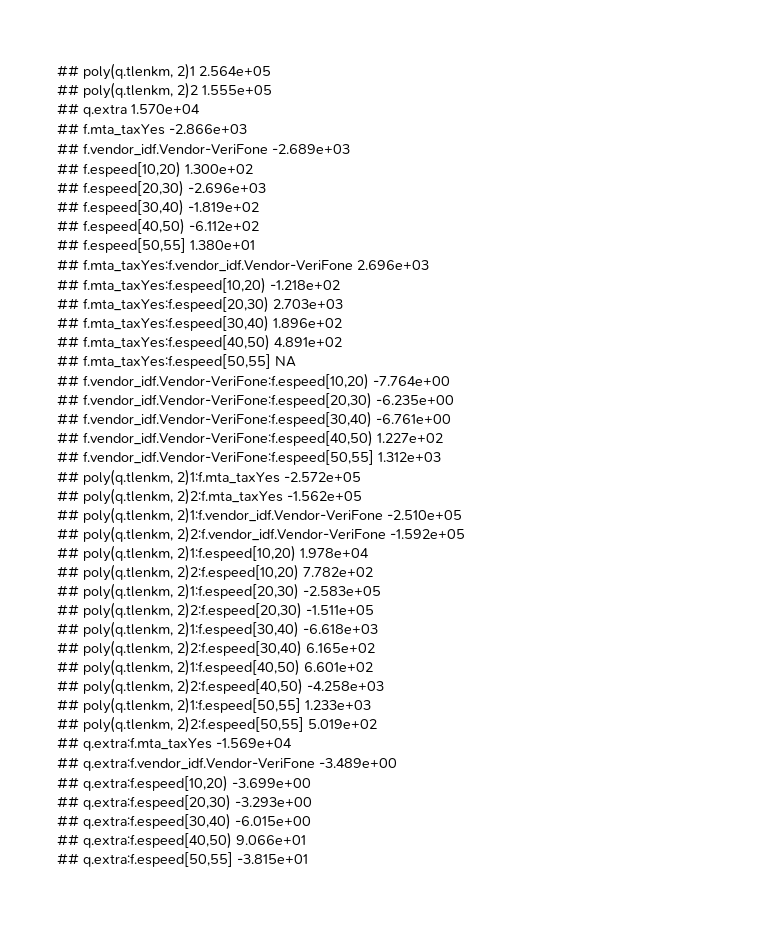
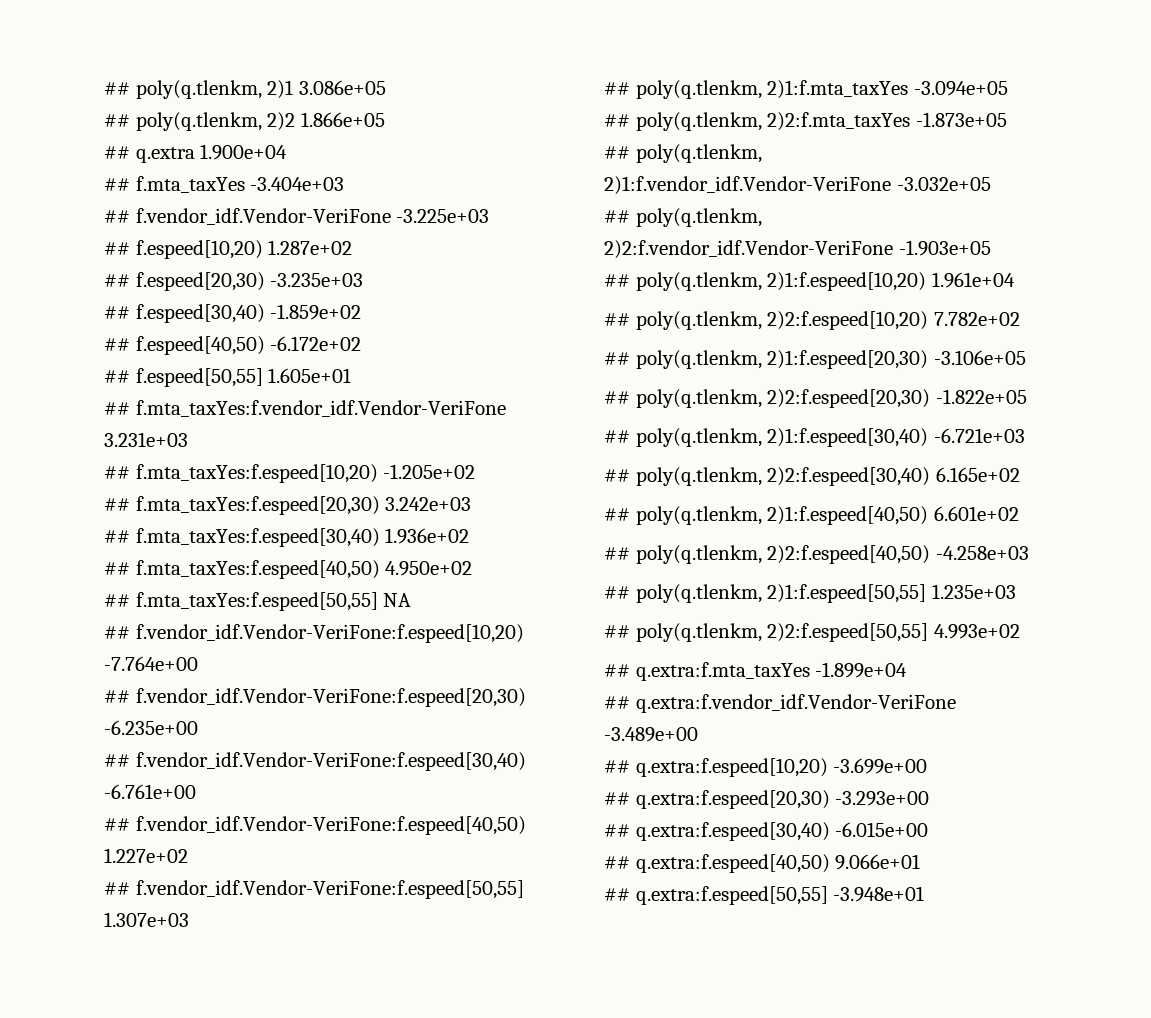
- ## poly(q.tlenkm, 2)1 2.564e+05
+ ## poly(q.tlenkm, 2)1 3.086e+05
- ## poly(q.tlenkm, 2)2 1.555e+05
+ ## poly(q.tlenkm, 2)2 1.866e+05
- ## q.extra 1.570e+04
+ ## q.extra 1.900e+04
- ## f.mta_taxYes -2.866e+03
+ ## f.mta_taxYes -3.404e+03
- ## f.vendor_idf.Vendor-VeriFone -2.689e+03
+ ## f.vendor_idf.Vendor-VeriFone -3.225e+03
- ## f.espeed[10,20) 1.300e+02
+ ## f.espeed[10,20) 1.287e+02
- ## f.espeed[20,30) -2.696e+03
+ ## f.espeed[20,30) -3.235e+03
- ## f.espeed[30,40) -1.819e+02
+ ## f.espeed[30,40) -1.859e+02
- ## f.espeed[40,50) -6.112e+02
+ ## f.espeed[40,50) -6.172e+02
- ## f.espeed[50,55] 1.380e+01
+ ## f.espeed[50,55] 1.605e+01
- ## f.mta_taxYes:f.vendor_idf.Vendor-VeriFone 2.696e+03
+ ## f.mta_taxYes:f.vendor_idf.Vendor-VeriFone 3.231e+03
- ## f.mta_taxYes:f.espeed[10,20) -1.218e+02
+ ## f.mta_taxYes:f.espeed[10,20) -1.205e+02
- ## f.mta_taxYes:f.espeed[20,30) 2.703e+03
+ ## f.mta_taxYes:f.espeed[20,30) 3.242e+03
- ## f.mta_taxYes:f.espeed[30,40) 1.896e+02
+ ## f.mta_taxYes:f.espeed[30,40) 1.936e+02
- ## f.mta_taxYes:f.espeed[40,50) 4.891e+02
+ ## f.mta_taxYes:f.espeed[40,50) 4.950e+02
- ## f.vendor_idf.Vendor-VeriFone:f.espeed[50,55] 1.312e+03
+ ## f.vendor_idf.Vendor-VeriFone:f.espeed[50,55] 1.307e+03
- ## poly(q.tlenkm, 2)1:f.mta_taxYes -2.572e+05
+ ## poly(q.tlenkm, 2)1:f.mta_taxYes -3.094e+05
- ## poly(q.tlenkm, 2)2:f.mta_taxYes -1.562e+05
+ ## poly(q.tlenkm, 2)2:f.mta_taxYes -1.873e+05
- ## poly(q.tlenkm, 2)1:f.vendor_idf.Vendor-VeriFone -2.510e+05
+ ## poly(q.tlenkm, 2)1:f.vendor_idf.Vendor-VeriFone -3.032e+05
- ## poly(q.tlenkm, 2)2:f.vendor_idf.Vendor-VeriFone -1.592e+05
+ ## poly(q.tlenkm, 2)2:f.vendor_idf.Vendor-VeriFone -1.903e+05
- ## poly(q.tlenkm, 2)1:f.espeed[10,20) 1.978e+04
+ ## poly(q.tlenkm, 2)1:f.espeed[10,20) 1.961e+04
- ## poly(q.tlenkm, 2)1:f.espeed[20,30) -2.583e+05
+ ## poly(q.tlenkm, 2)1:f.espeed[20,30) -3.106e+05
- ## poly(q.tlenkm, 2)2:f.espeed[20,30) -1.511e+05
+ ## poly(q.tlenkm, 2)2:f.espeed[20,30) -1.822e+05
- ## poly(q.tlenkm, 2)1:f.espeed[30,40) -6.618e+03
+ ## poly(q.tlenkm, 2)1:f.espeed[30,40) -6.721e+03
- ## poly(q.tlenkm, 2)1:f.espeed[50,55] 1.233e+03
+ ## poly(q.tlenkm, 2)1:f.espeed[50,55] 1.235e+03
- ## poly(q.tlenkm, 2)2:f.espeed[50,55] 5.019e+02
+ ## poly(q.tlenkm, 2)2:f.espeed[50,55] 4.993e+02
- ## q.extra:f.mta_taxYes -1.569e+04
+ ## q.extra:f.mta_taxYes -1.899e+04
- ## q.extra:f.espeed[50,55] -3.815e+01
+ ## q.extra:f.espeed[50,55] -3.948e+01

